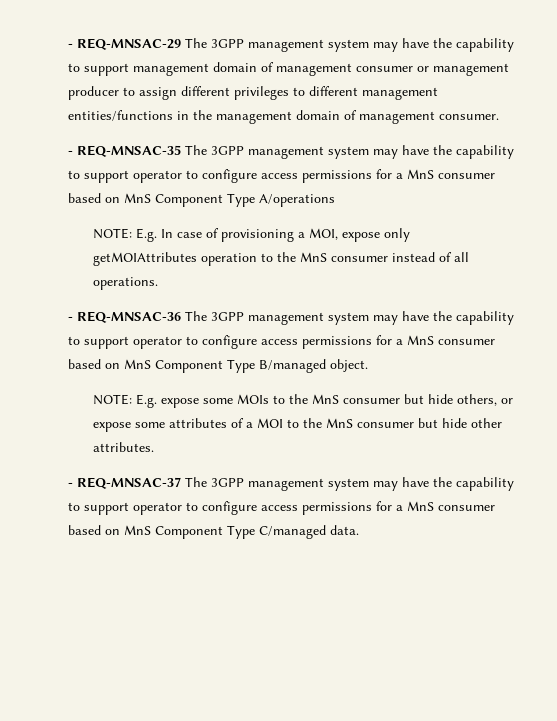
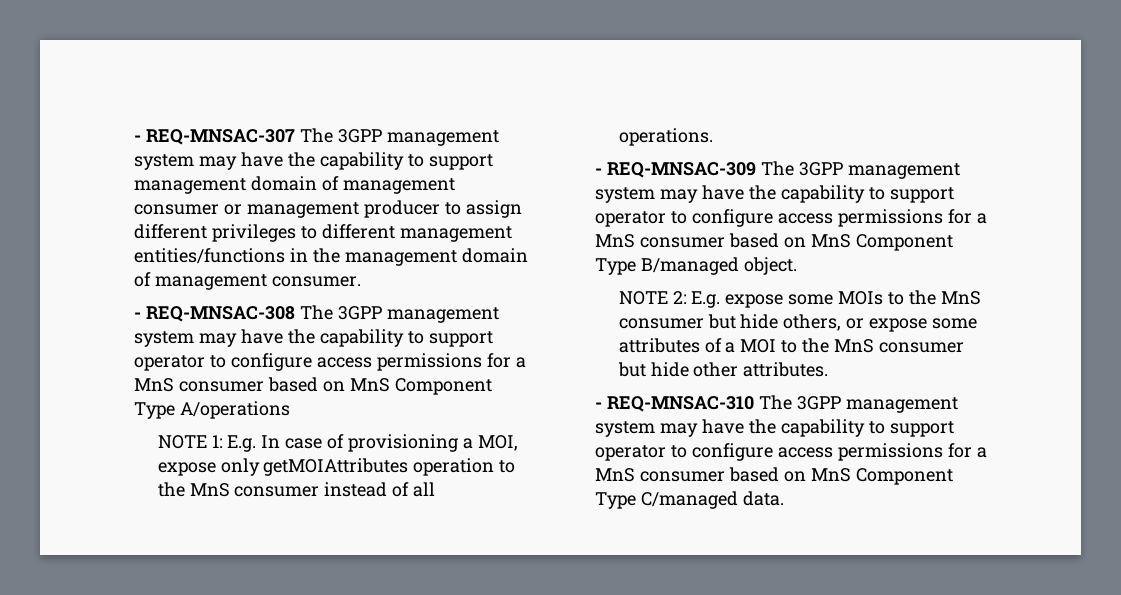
- - REQ-MNSAC-29 The 3GPP management system may have the capability to support management domain of management consumer or management producer to assign different privileges to different management entities/functions in the management domain of management consumer.
+ - REQ-MNSAC-307 The 3GPP management system may have the capability to support management domain of management consumer or management producer to assign different privileges to different management entities/functions in the management domain of management consumer.
- - REQ-MNSAC-35 The 3GPP management system may have the capability to support operator to configure access permissions for a MnS consumer based on MnS Component Type A/operations
+ - REQ-MNSAC-308 The 3GPP management system may have the capability to support operator to configure access permissions for a MnS consumer based on MnS Component Type A/operations
- NOTE: E.g. In case of provisioning a MOI, expose only getMOIAttributes operation to the MnS consumer instead of all operations.
+ NOTE 1: E.g. In case of provisioning a MOI, expose only getMOIAttributes operation to the MnS consumer instead of all operations.
- - REQ-MNSAC-36 The 3GPP management system may have the capability to support operator to configure access permissions for a MnS consumer based on MnS Component Type B/managed object.
+ - REQ-MNSAC-309 The 3GPP management system may have the capability to support operator to configure access permissions for a MnS consumer based on MnS Component Type B/managed object.
- NOTE: E.g. expose some MOIs to the MnS consumer but hide others, or expose some attributes of a MOI to the MnS consumer but hide other attributes.
+ NOTE 2: E.g. expose some MOIs to the MnS consumer but hide others, or expose some attributes of a MOI to the MnS consumer but hide other attributes.
- - REQ-MNSAC-37 The 3GPP management system may have the capability to support operator to configure access permissions for a MnS consumer based on MnS Component Type C/managed data.
+ - REQ-MNSAC-310 The 3GPP management system may have the capability to support operator to configure access permissions for a MnS consumer based on MnS Component Type C/managed data.

